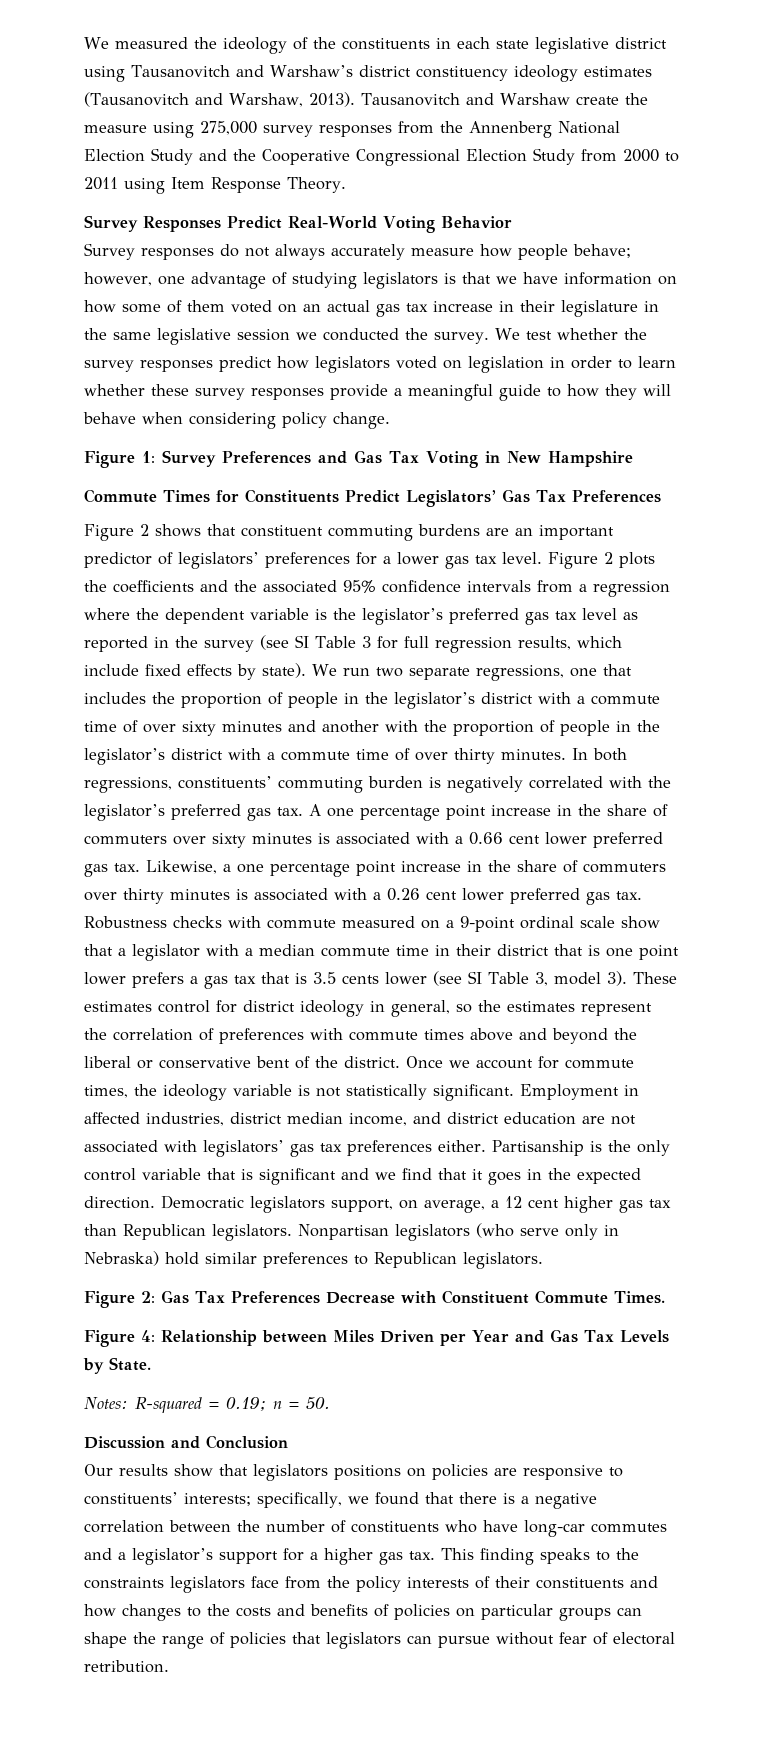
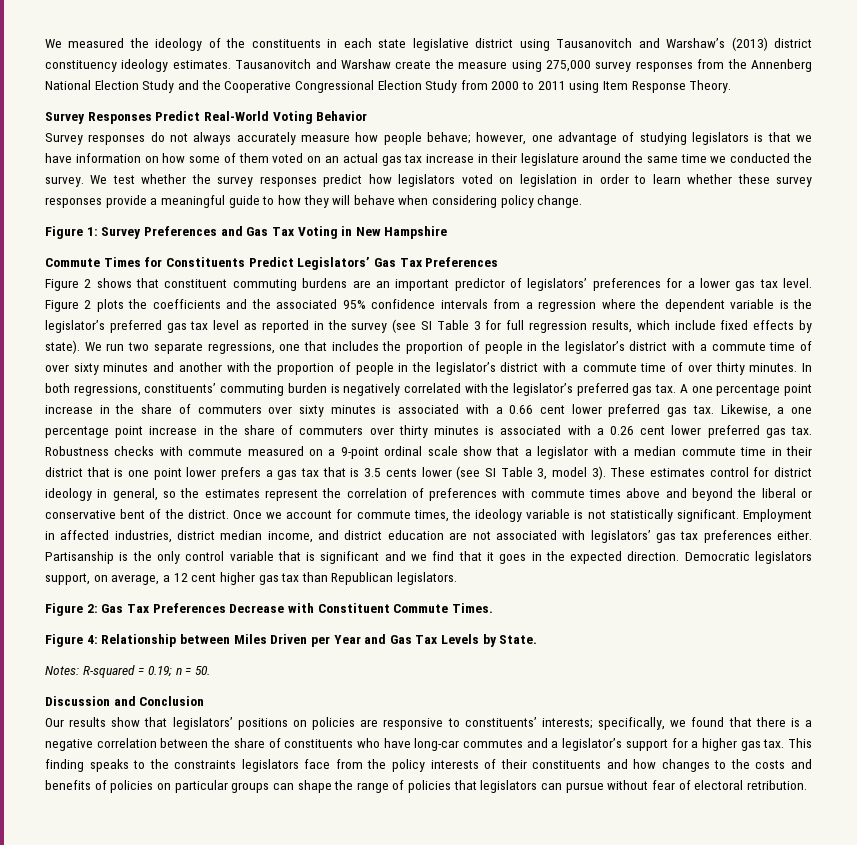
- We measured the ideology of the constituents in each state legislative district using Tausanovitch and Warshaw’s district constituency ideology estimates (Tausanovitch and Warshaw, 2013).
+ We measured the ideology of the constituents in each state legislative district using Tausanovitch and Warshaw’s (2013) district constituency ideology estimates.
- Survey responses do not always accurately measure how people behave; however, one advantage of studying legislators is that we have information on how some of them voted on an actual gas tax increase in their legislature in the same legislative session we conducted the survey.
+ Survey responses do not always accurately measure how people behave; however, one advantage of studying legislators is that we have information on how some of them voted on an actual gas tax increase in their legislature around the same time we conducted the survey.
- Nonpartisan legislators (who serve only in Nebraska) hold similar preferences to Republican legislators.
- Our results show that legislators positions on policies are responsive to constituents’ interests; specifically, we found that there is a negative correlation between the number of constituents who have long-car commutes and a legislator’s support for a higher gas tax.
+ Our results show that legislators’ positions on policies are responsive to constituents’ interests; specifically, we found that there is a negative correlation between the share of constituents who have long-car commutes and a legislator’s support for a higher gas tax.

